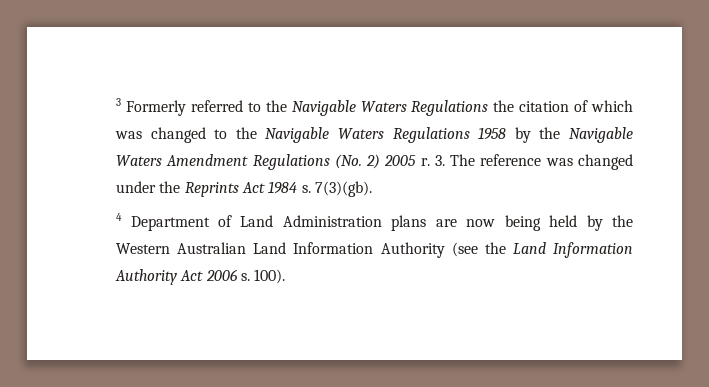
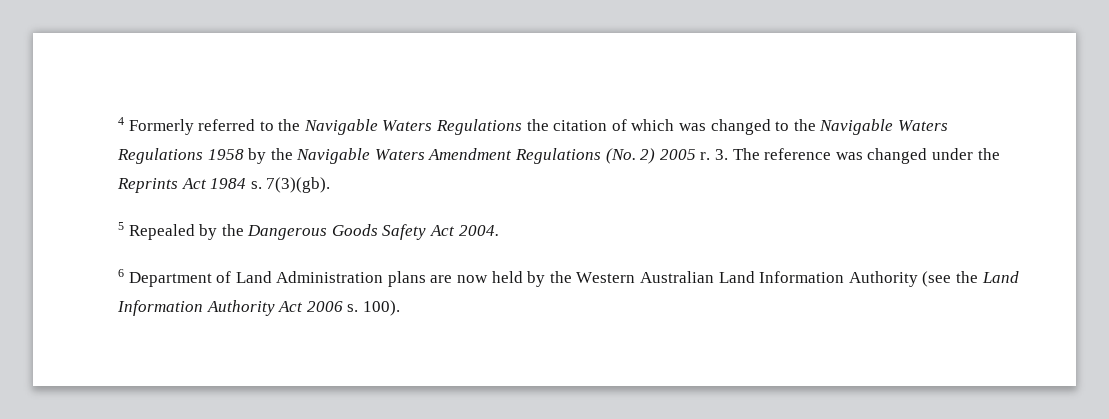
- 3 Formerly referred to the Navigable Waters Regulations the citation of which was changed to the Navigable Waters Regulations 1958 by the Navigable Waters Amendment Regulations (No. 2) 2005 r.
+ 4 Formerly referred to the Navigable Waters Regulations the citation of which was changed to the Navigable Waters Regulations 1958 by the Navigable Waters Amendment Regulations (No. 2) 2005 r.
- 4 Department of Land Administration plans are now being held by the Western Australian Land Information Authority (see the Land Information Authority Act 2006 s.
+ 5 Repealed by the Dangerous Goods Safety Act 2004.
+ 6 Department of Land Administration plans are now held by the Western Australian Land Information Authority (see the Land Information Authority Act 2006 s.

